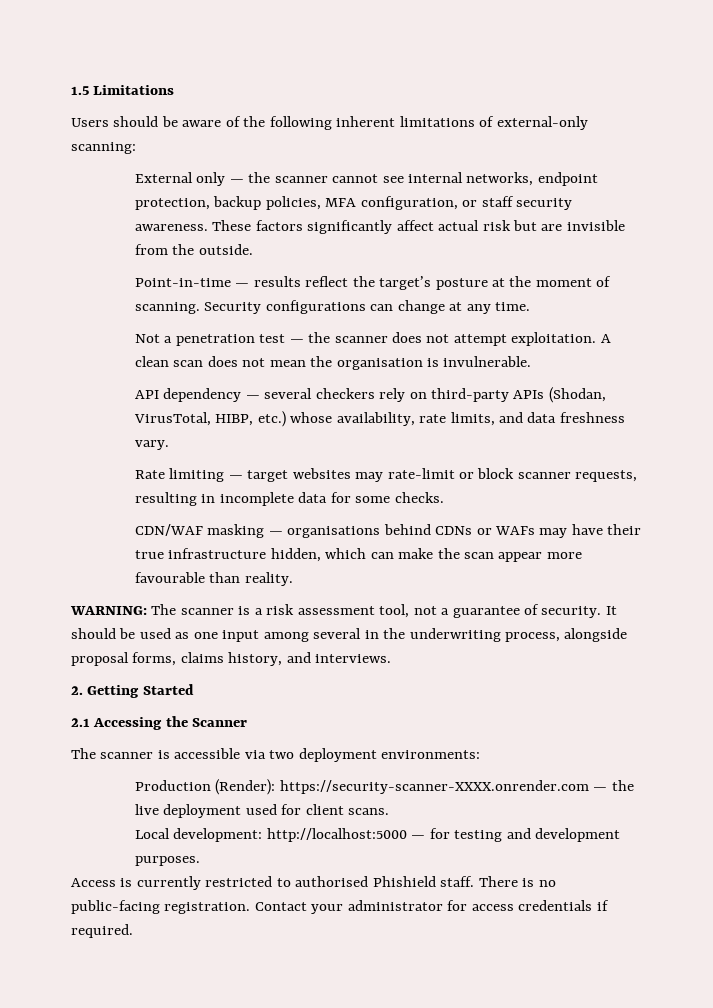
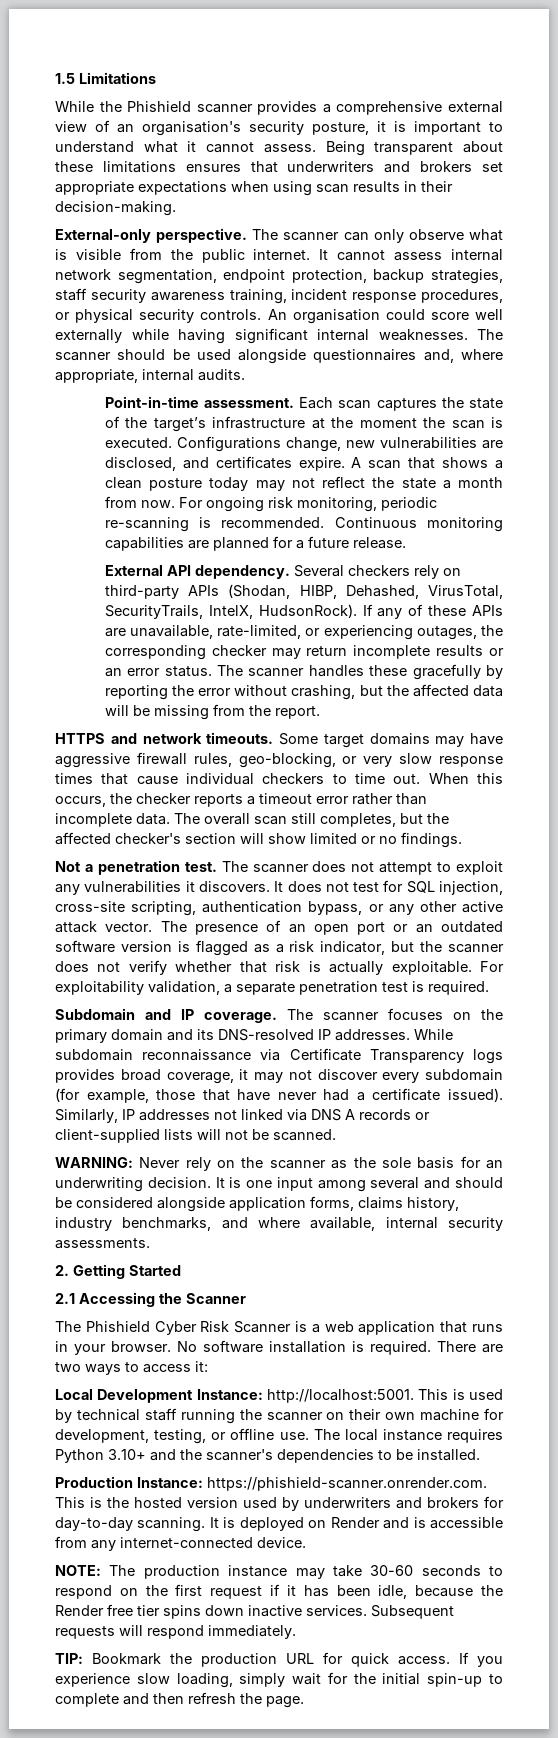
- Users should be aware of the following inherent limitations of external-only scanning:
- External only — the scanner cannot see internal networks, endpoint protection, backup policies, MFA configuration, or staff security awareness. These factors significantly affect actual risk but are invisible from the outside.
- Point-in-time — results reflect the target’s posture at the moment of scanning. Security configurations can change at any time.
- Not a penetration test — the scanner does not attempt exploitation. A clean scan does not mean the organisation is invulnerable.
- API dependency — several checkers rely on third-party APIs (Shodan, VirusTotal, HIBP, etc.) whose availability, rate limits, and data freshness vary.
- Rate limiting — target websites may rate-limit or block scanner requests, resulting in incomplete data for some checks.
- CDN/WAF masking — organisations behind CDNs or WAFs may have their true infrastructure hidden, which can make the scan appear more favourable than reality.
- WARNING: The scanner is a risk assessment tool, not a guarantee of security. It should be used as one input among several in the underwriting process, alongside proposal forms, claims history, and interviews.
+ While the Phishield scanner provides a comprehensive external view of an organisation's security posture, it is important to understand what it cannot assess. Being transparent about these limitations ensures that underwriters and brokers set appropriate expectations when using scan results in their decision-making.
+ External-only perspective. The scanner can only observe what is visible from the public internet. It cannot assess internal network segmentation, endpoint protection, backup strategies, staff security awareness training, incident response procedures, or physical security controls. An organisation could score well externally while having significant internal weaknesses. The scanner should be used alongside questionnaires and, where appropriate, internal audits.
+ Point-in-time assessment. Each scan captures the state of the target’s infrastructure at the moment the scan is executed. Configurations change, new vulnerabilities are disclosed, and certificates expire. A scan that shows a clean posture today may not reflect the state a month from now. For ongoing risk monitoring, periodic re-scanning is recommended. Continuous monitoring capabilities are planned for a future release.
+ External API dependency. Several checkers rely on third-party APIs (Shodan, HIBP, Dehashed, VirusTotal, SecurityTrails, IntelX, HudsonRock). If any of these APIs are unavailable, rate-limited, or experiencing outages, the corresponding checker may return incomplete results or an error status. The scanner handles these gracefully by reporting the error without crashing, but the affected data will be missing from the report.
+ HTTPS and network timeouts. Some target domains may have aggressive firewall rules, geo-blocking, or very slow response times that cause individual checkers to time out. When this occurs, the checker reports a timeout error rather than incomplete data. The overall scan still completes, but the affected checker's section will show limited or no findings.
+ Not a penetration test. The scanner does not attempt to exploit any vulnerabilities it discovers. It does not test for SQL injection, cross-site scripting, authentication bypass, or any other active attack vector. The presence of an open port or an outdated software version is flagged as a risk indicator, but the scanner does not verify whether that risk is actually exploitable. For exploitability validation, a separate penetration test is required.
+ Subdomain and IP coverage. The scanner focuses on the primary domain and its DNS-resolved IP addresses. While subdomain reconnaissance via Certificate Transparency logs provides broad coverage, it may not discover every subdomain (for example, those that have never had a certificate issued). Similarly, IP addresses not linked via DNS A records or client-supplied lists will not be scanned.
+ WARNING: Never rely on the scanner as the sole basis for an underwriting decision. It is one input among several and should be considered alongside application forms, claims history, industry benchmarks, and where available, internal security assessments.
- The scanner is accessible via two deployment environments:
- Production (Render): https://security-scanner-XXXX.onrender.com — the live deployment used for client scans.
- Local development: http://localhost:5000 — for testing and development purposes.
- Access is currently restricted to authorised Phishield staff. There is no public-facing registration. Contact your administrator for access credentials if required.
+ The Phishield Cyber Risk Scanner is a web application that runs in your browser. No software installation is required. There are two ways to access it:
+ Local Development Instance: http://localhost:5001. This is used by technical staff running the scanner on their own machine for development, testing, or offline use. The local instance requires Python 3.10+ and the scanner's dependencies to be installed.
+ Production Instance: https://phishield-scanner.onrender.com. This is the hosted version used by underwriters and brokers for day-to-day scanning. It is deployed on Render and is accessible from any internet-connected device.
+ NOTE: The production instance may take 30-60 seconds to respond on the first request if it has been idle, because the Render free tier spins down inactive services. Subsequent requests will respond immediately.
+ TIP: Bookmark the production URL for quick access. If you experience slow loading, simply wait for the initial spin-up to complete and then refresh the page.

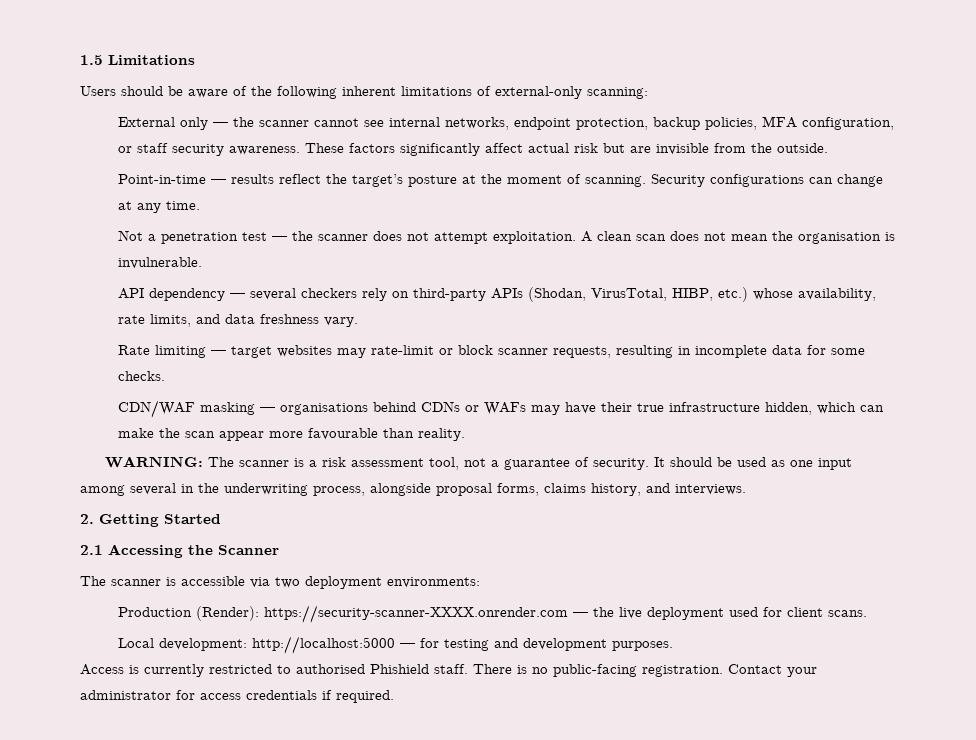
- While the Phishield scanner provides a comprehensive external view of an organisation's security posture, it is important to understand what it cannot assess. Being transparent about these limitations ensures that underwriters and brokers set appropriate expectations when using scan results in their decision-making.
- External-only perspective. The scanner can only observe what is visible from the public internet. It cannot assess internal network segmentation, endpoint protection, backup strategies, staff security awareness training, incident response procedures, or physical security controls. An organisation could score well externally while having significant internal weaknesses. The scanner should be used alongside questionnaires and, where appropriate, internal audits.
- Point-in-time assessment. Each scan captures the state of the target’s infrastructure at the moment the scan is executed. Configurations change, new vulnerabilities are disclosed, and certificates expire. A scan that shows a clean posture today may not reflect the state a month from now. For ongoing risk monitoring, periodic re-scanning is recommended. Continuous monitoring capabilities are planned for a future release.
- External API dependency. Several checkers rely on third-party APIs (Shodan, HIBP, Dehashed, VirusTotal, SecurityTrails, IntelX, HudsonRock). If any of these APIs are unavailable, rate-limited, or experiencing outages, the corresponding checker may return incomplete results or an error status. The scanner handles these gracefully by reporting the error without crashing, but the affected data will be missing from the report.
- HTTPS and network timeouts. Some target domains may have aggressive firewall rules, geo-blocking, or very slow response times that cause individual checkers to time out. When this occurs, the checker reports a timeout error rather than incomplete data. The overall scan still completes, but the affected checker's section will show limited or no findings.
- Not a penetration test. The scanner does not attempt to exploit any vulnerabilities it discovers. It does not test for SQL injection, cross-site scripting, authentication bypass, or any other active attack vector. The presence of an open port or an outdated software version is flagged as a risk indicator, but the scanner does not verify whether that risk is actually exploitable. For exploitability validation, a separate penetration test is required.
- Subdomain and IP coverage. The scanner focuses on the primary domain and its DNS-resolved IP addresses. While subdomain reconnaissance via Certificate Transparency logs provides broad coverage, it may not discover every subdomain (for example, those that have never had a certificate issued). Similarly, IP addresses not linked via DNS A records or client-supplied lists will not be scanned.
- WARNING: Never rely on the scanner as the sole basis for an underwriting decision. It is one input among several and should be considered alongside application forms, claims history, industry benchmarks, and where available, internal security assessments.
+ Users should be aware of the following inherent limitations of external-only scanning:
+ External only — the scanner cannot see internal networks, endpoint protection, backup policies, MFA configuration, or staff security awareness. These factors significantly affect actual risk but are invisible from the outside.
+ Point-in-time — results reflect the target’s posture at the moment of scanning. Security configurations can change at any time.
+ Not a penetration test — the scanner does not attempt exploitation. A clean scan does not mean the organisation is invulnerable.
+ API dependency — several checkers rely on third-party APIs (Shodan, VirusTotal, HIBP, etc.) whose availability, rate limits, and data freshness vary.
+ Rate limiting — target websites may rate-limit or block scanner requests, resulting in incomplete data for some checks.
+ CDN/WAF masking — organisations behind CDNs or WAFs may have their true infrastructure hidden, which can make the scan appear more favourable than reality.
+ WARNING: The scanner is a risk assessment tool, not a guarantee of security. It should be used as one input among several in the underwriting process, alongside proposal forms, claims history, and interviews.
- The Phishield Cyber Risk Scanner is a web application that runs in your browser. No software installation is required. There are two ways to access it:
- Local Development Instance: http://localhost:5001. This is used by technical staff running the scanner on their own machine for development, testing, or offline use. The local instance requires Python 3.10+ and the scanner's dependencies to be installed.
- Production Instance: https://phishield-scanner.onrender.com. This is the hosted version used by underwriters and brokers for day-to-day scanning. It is deployed on Render and is accessible from any internet-connected device.
- NOTE: The production instance may take 30-60 seconds to respond on the first request if it has been idle, because the Render free tier spins down inactive services. Subsequent requests will respond immediately.
- TIP: Bookmark the production URL for quick access. If you experience slow loading, simply wait for the initial spin-up to complete and then refresh the page.
+ The scanner is accessible via two deployment environments:
+ Production (Render): https://security-scanner-XXXX.onrender.com — the live deployment used for client scans.
+ Local development: http://localhost:5000 — for testing and development purposes.
+ Access is currently restricted to authorised Phishield staff. There is no public-facing registration. Contact your administrator for access credentials if required.

